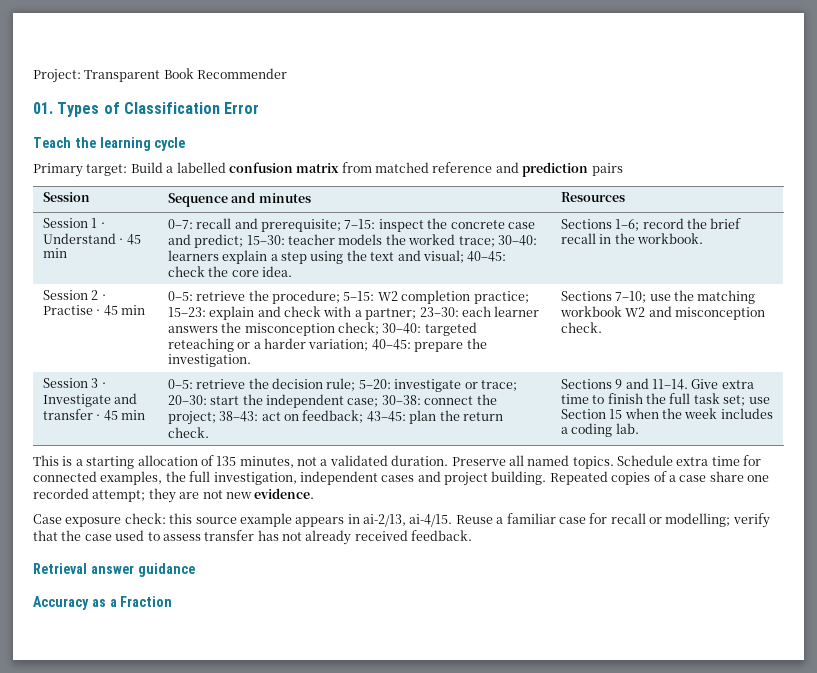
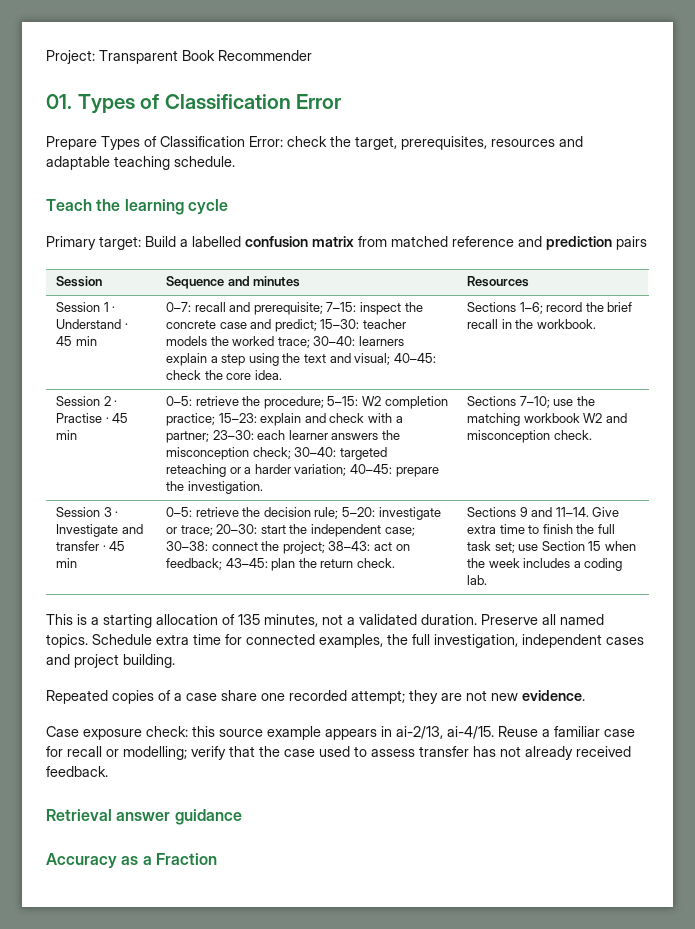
+ Prepare Types of Classification Error: check the target, prerequisites, resources and adaptable teaching schedule.
- Schedule extra time for connected examples, the full investigation, independent cases and project building. Repeated copies of a case share one recorded attempt; they are not new evidence.
+ Schedule extra time for connected examples, the full investigation, independent cases and project building.
+ Repeated copies of a case share one recorded attempt; they are not new evidence.

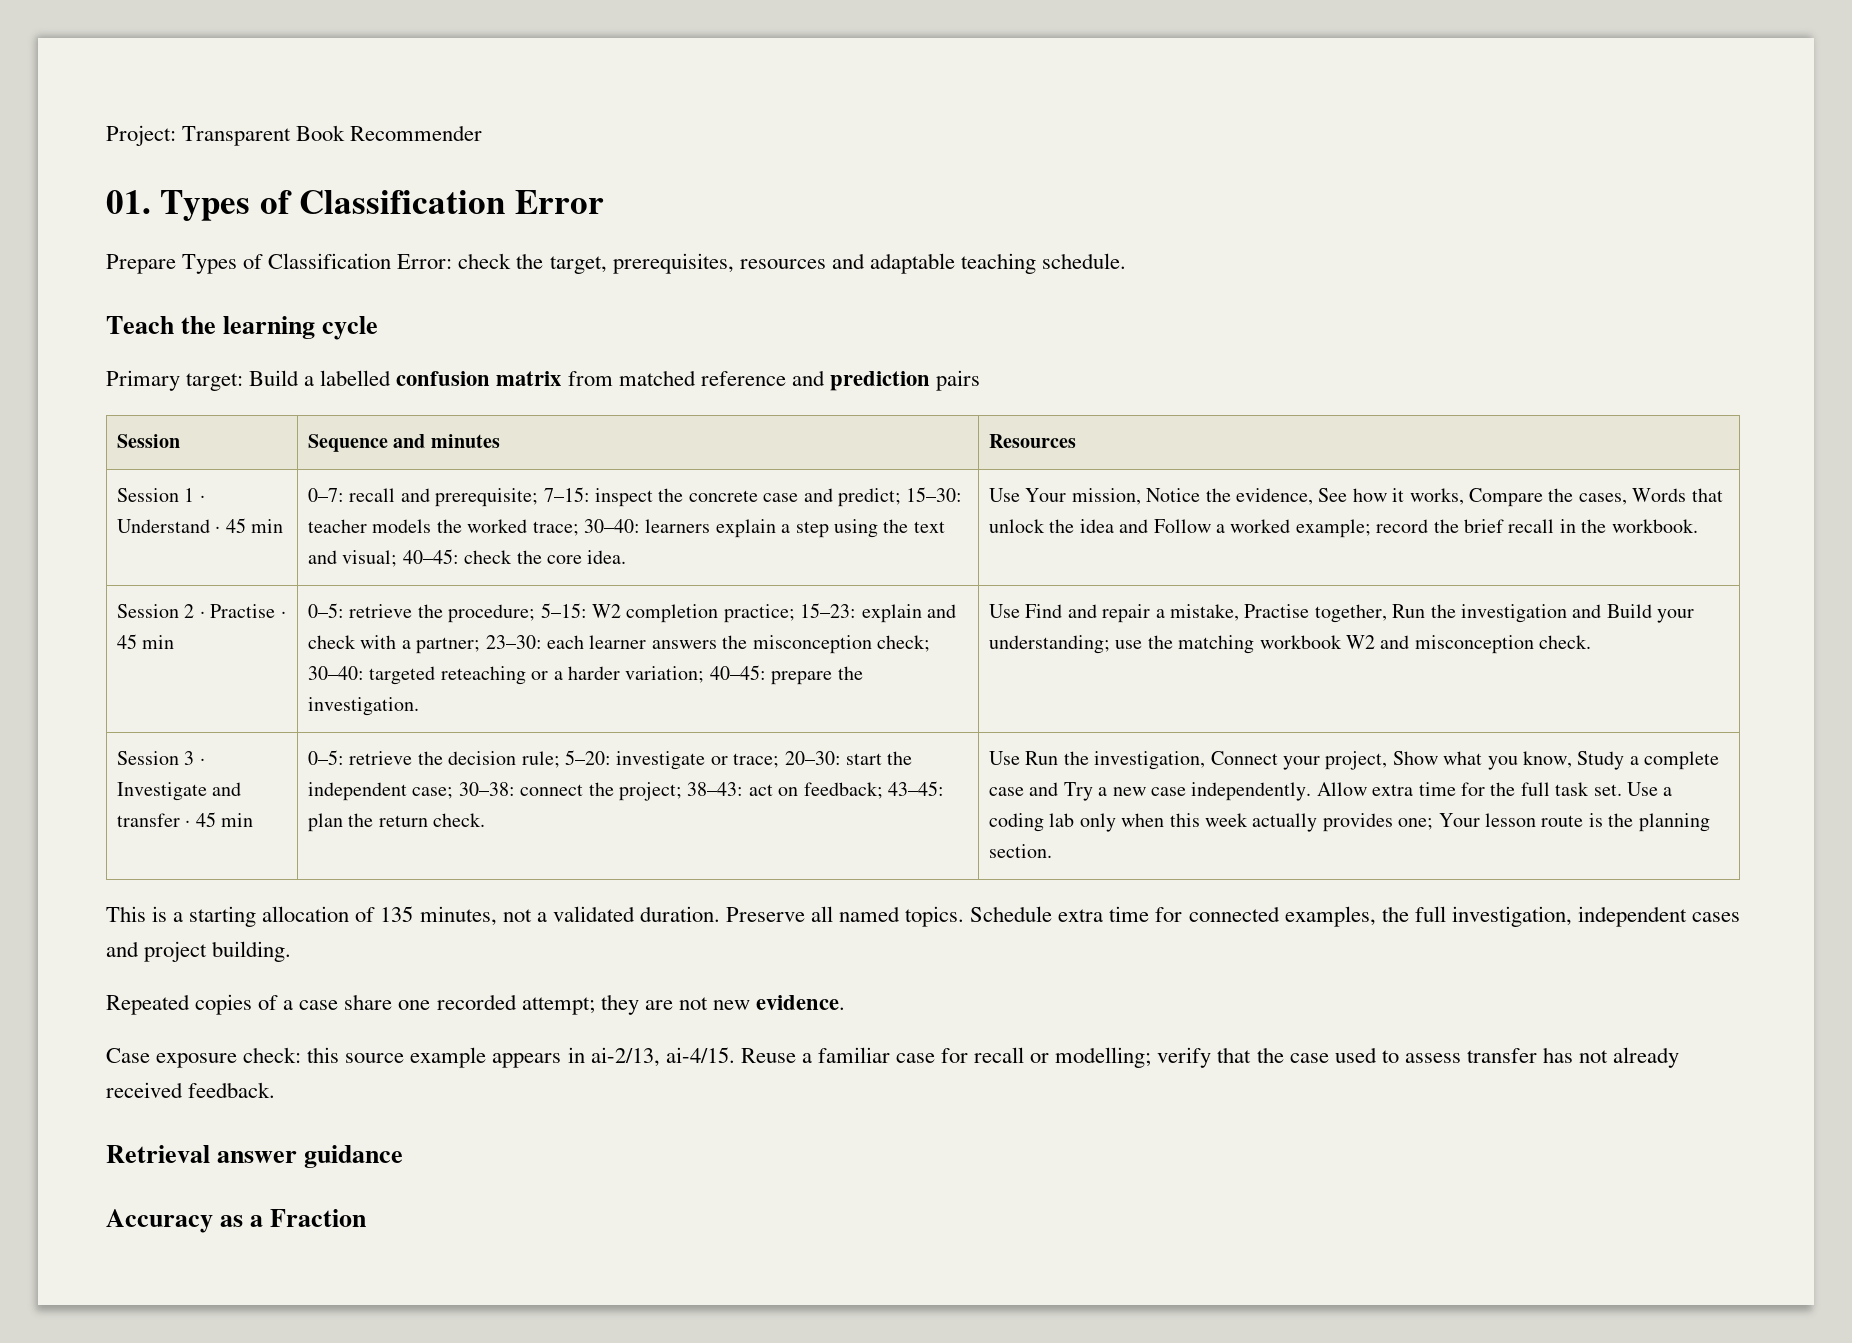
- Sections 1–6; record the brief recall in the workbook.
+ Use Your mission, Notice the evidence, See how it works, Compare the cases, Words that unlock the idea and Follow a worked example; record the brief recall in the workbook.
- Sections 7–10; use the matching workbook W2 and misconception check.
+ Use Find and repair a mistake, Practise together, Run the investigation and Build your understanding; use the matching workbook W2 and misconception check.
- Sections 9 and 11–14. Give extra time to finish the full task set; use Section 15 when the week includes a coding lab.
+ Use Run the investigation, Connect your project, Show what you know, Study a complete case and Try a new case independently. Allow extra time for the full task set. Use a coding lab only when this week actually provides one; Your lesson route is the planning section.

